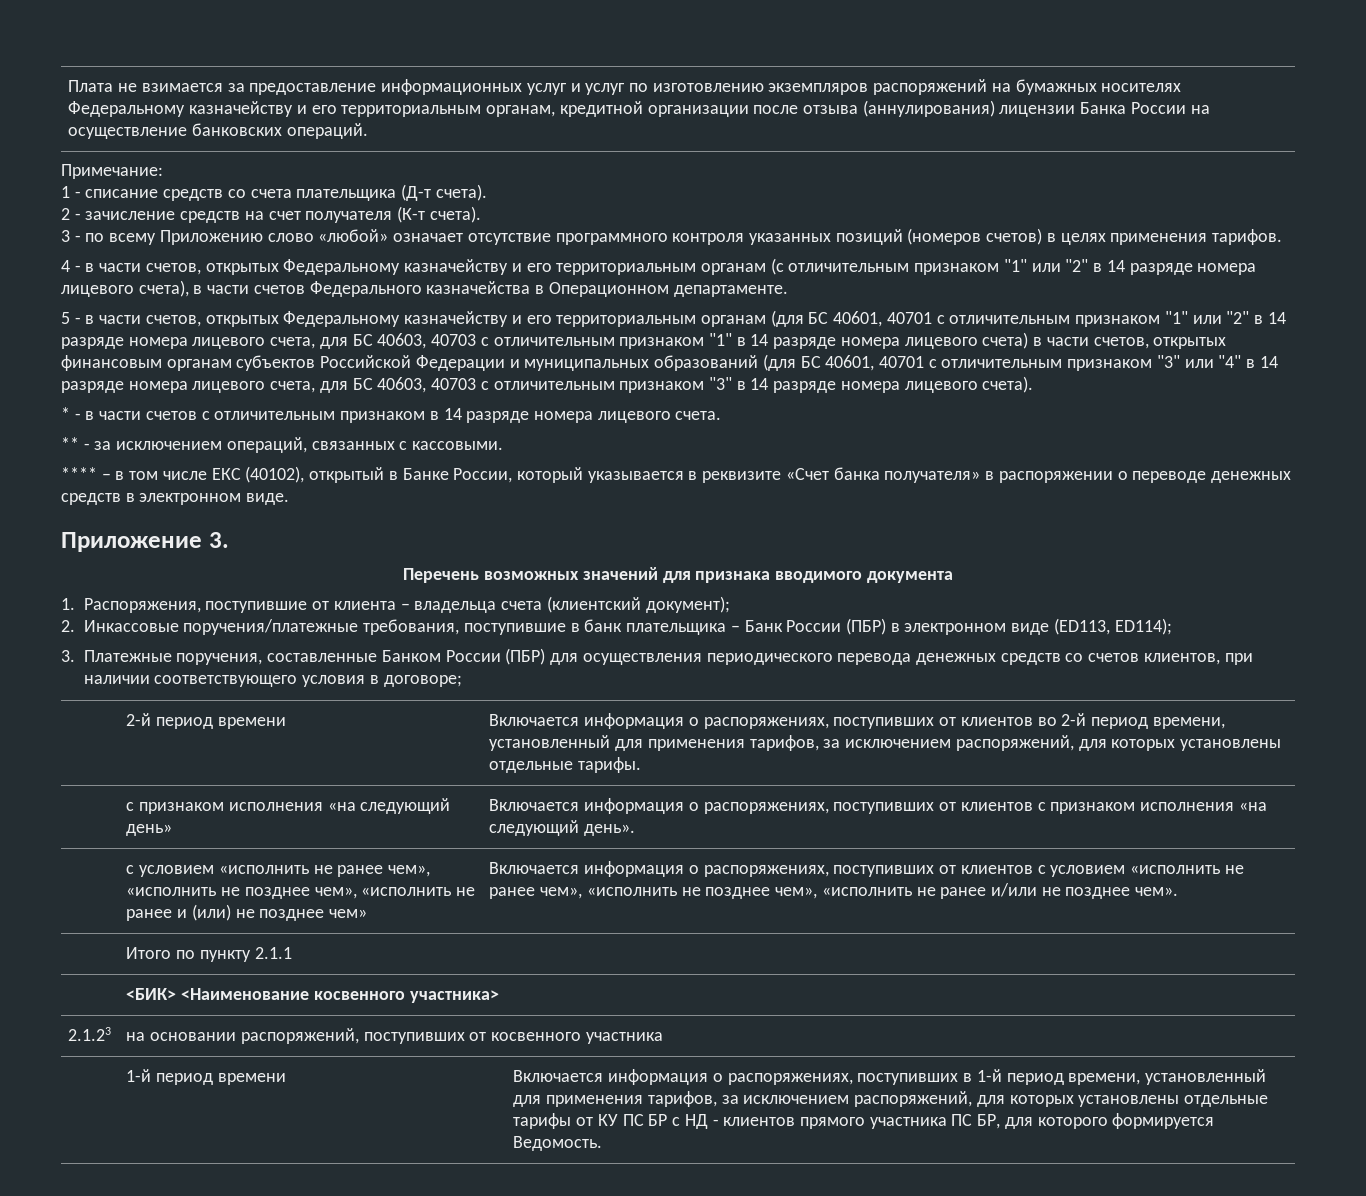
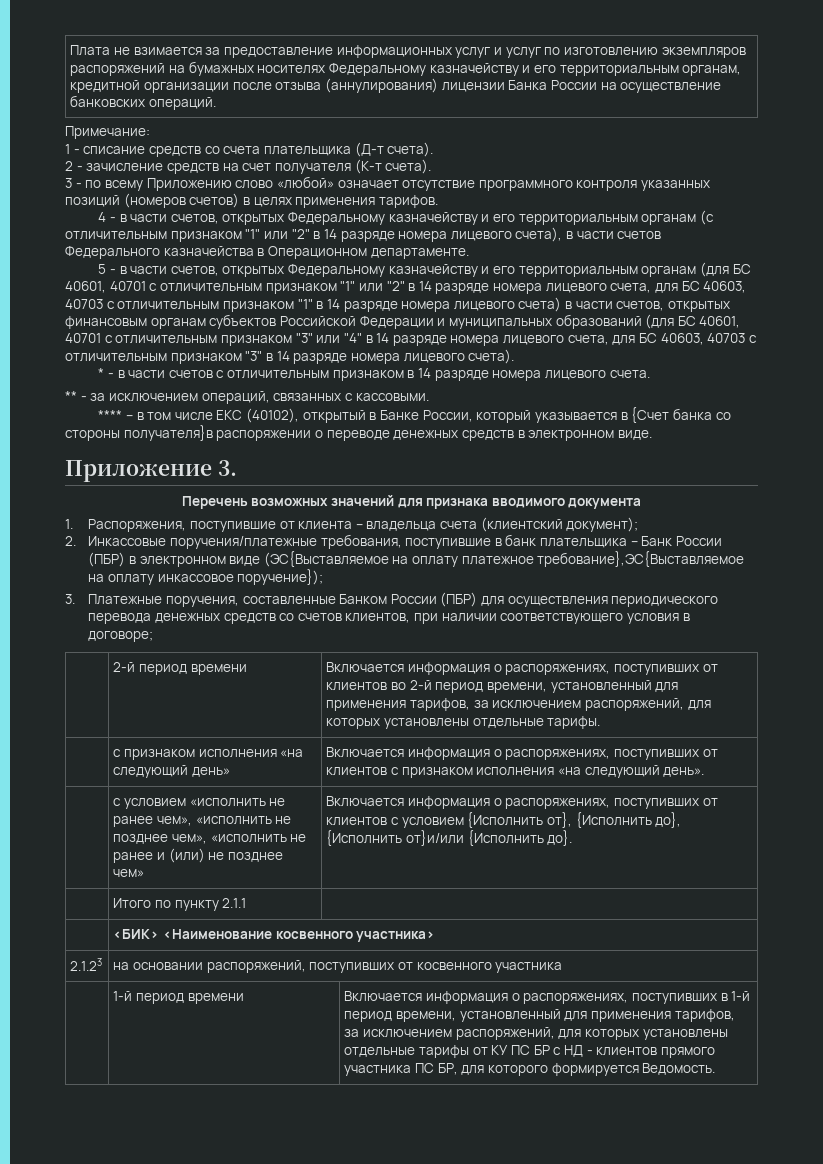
- **** – в том числе ЕКС (40102), открытый в Банке России, который указывается в реквизите «Счет банка получателя» в распоряжении о переводе денежных средств в электронном виде.
+ **** – в том числе ЕКС (40102), открытый в Банке России, который указывается в {Счет банка со стороны получателя}в распоряжении о переводе денежных средств в электронном виде.
- 2. Инкассовые поручения/платежные требования, поступившие в банк плательщика – Банк России (ПБР) в электронном виде (ED113, ED114);
+ 2. Инкассовые поручения/платежные требования, поступившие в банк плательщика – Банк России (ПБР) в электронном виде (ЭС{Выставляемое на оплату платежное требование},ЭС{Выставляемое на оплату инкассовое поручение});
- Включается информация о распоряжениях, поступивших от клиентов с условием «исполнить не ранее чем», «исполнить не позднее чем», «исполнить не ранее и/или не позднее чем».
+ Включается информация о распоряжениях, поступивших от клиентов с условием {Исполнить от}, {Исполнить до}, {Исполнить от}и/или {Исполнить до}.

